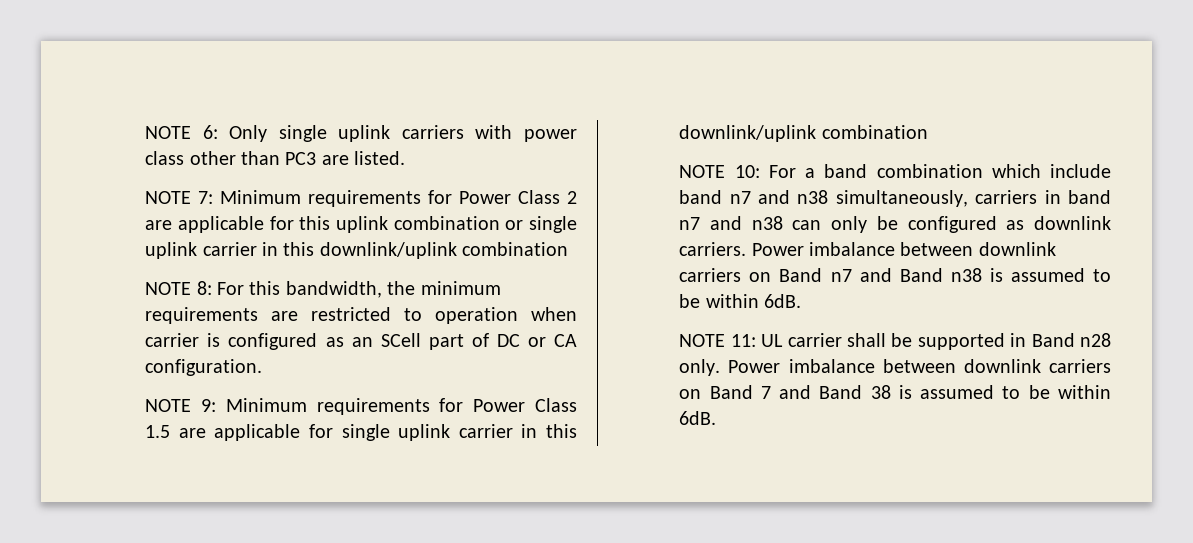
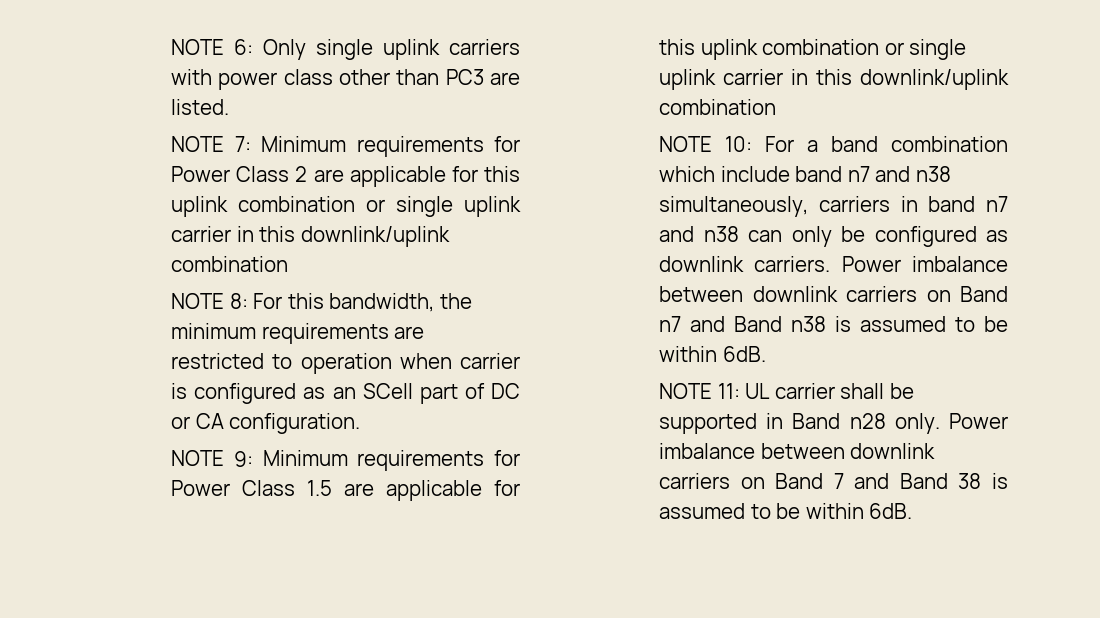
- NOTE 9: Minimum requirements for Power Class 1.5 are applicable for single uplink carrier in this downlink/uplink combination
+ NOTE 9: Minimum requirements for Power Class 1.5 are applicable for this uplink combination or single uplink carrier in this downlink/uplink combination

